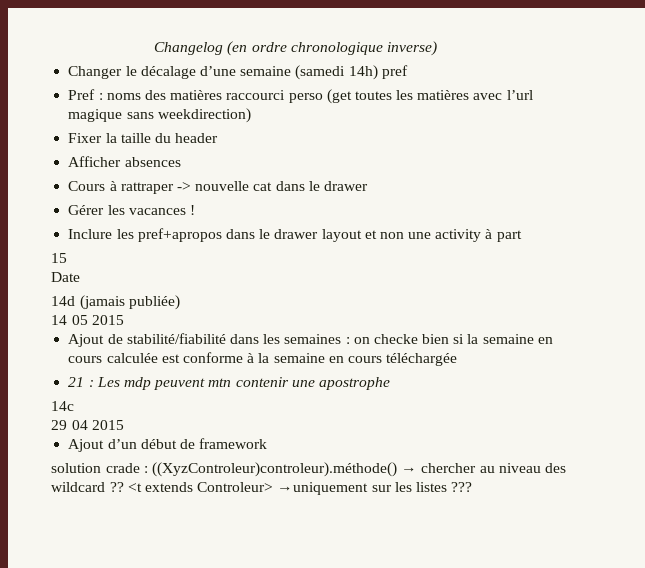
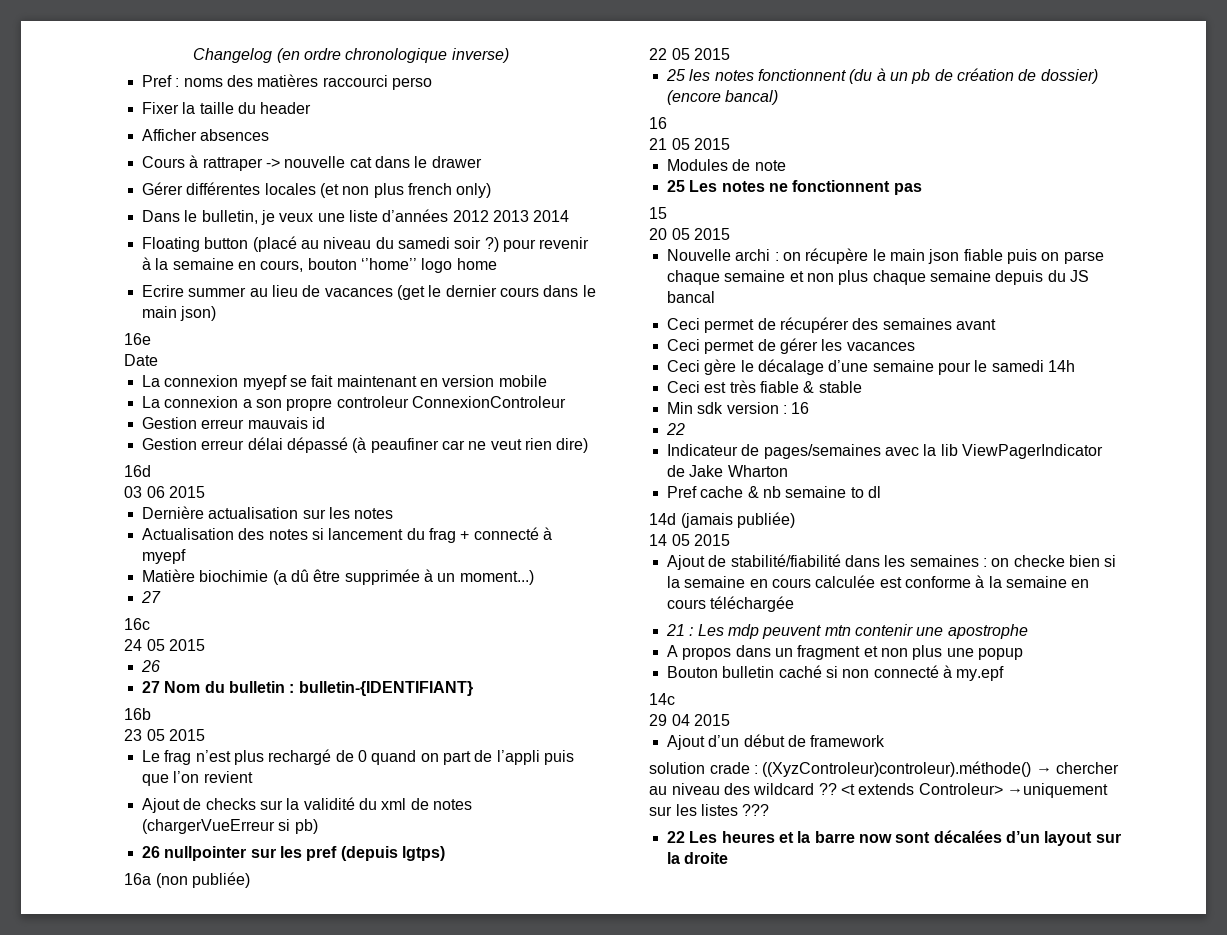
- Changer le décalage d’une semaine (samedi 14h) pref
- Pref : noms des matières raccourci perso (get toutes les matières avec l’url magique sans weekdirection)
+ Pref : noms des matières raccourci perso
- Gérer les vacances !
- Inclure les pref+apropos dans le drawer layout et non une activity à part
+ Gérer différentes locales (et non plus french only)
+ Dans le bulletin, je veux une liste d’années 2012 2013 2014
+ Floating button (placé au niveau du samedi soir ?) pour revenir à la semaine en cours, bouton ‘’home’’ logo home
+ Ecrire summer au lieu de vacances (get le dernier cours dans le main json)
+ 16e
+ Date
+ La connexion myepf se fait maintenant en version mobile
+ La connexion a son propre controleur ConnexionControleur
+ Gestion erreur mauvais id
+ Gestion erreur délai dépassé (à peaufiner car ne veut rien dire)
+ 16d
+ 03 06 2015
+ Dernière actualisation sur les notes
+ Actualisation des notes si lancement du frag + connecté à myepf
+ Matière biochimie (a dû être supprimée à un moment...)
+ 27
+ 16c
+ 24 05 2015
+ 26
+ 27 Nom du bulletin : bulletin-{IDENTIFIANT}
+ 16b
+ 23 05 2015
+ Le frag n’est plus rechargé de 0 quand on part de l’appli puis que l’on revient
+ Ajout de checks sur la validité du xml de notes (chargerVueErreur si pb)
+ 26 nullpointer sur les pref (depuis lgtps)
+ 16a (non publiée)
+ 22 05 2015
+ 25 les notes fonctionnent (du à un pb de création de dossier) (encore bancal)
+ 16
+ 21 05 2015
+ Modules de note
+ 25 Les notes ne fonctionnent pas
  15
- Date
+ 20 05 2015
+ Nouvelle archi : on récupère le main json fiable puis on parse chaque semaine et non plus chaque semaine depuis du JS bancal
+ Ceci permet de récupérer des semaines avant
+ Ceci permet de gérer les vacances
+ Ceci gère le décalage d’une semaine pour le samedi 14h
+ Ceci est très fiable & stable
+ Min sdk version : 16
+ 22
+ Indicateur de pages/semaines avec la lib ViewPagerIndicator de Jake Wharton
+ Pref cache & nb semaine to dl
+ A propos dans un fragment et non plus une popup
+ Bouton bulletin caché si non connecté à my.epf
+ 22 Les heures et la barre now sont décalées d’un layout sur la droite

